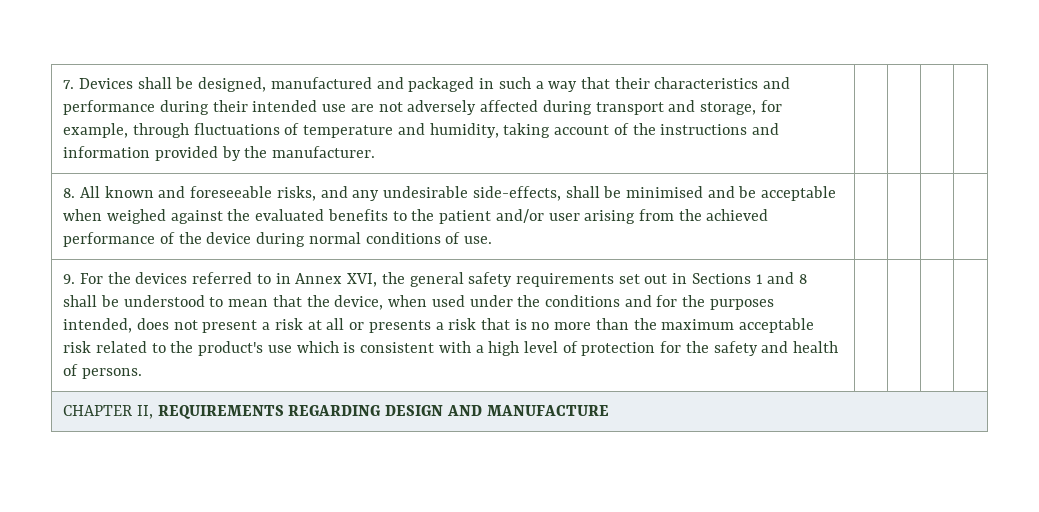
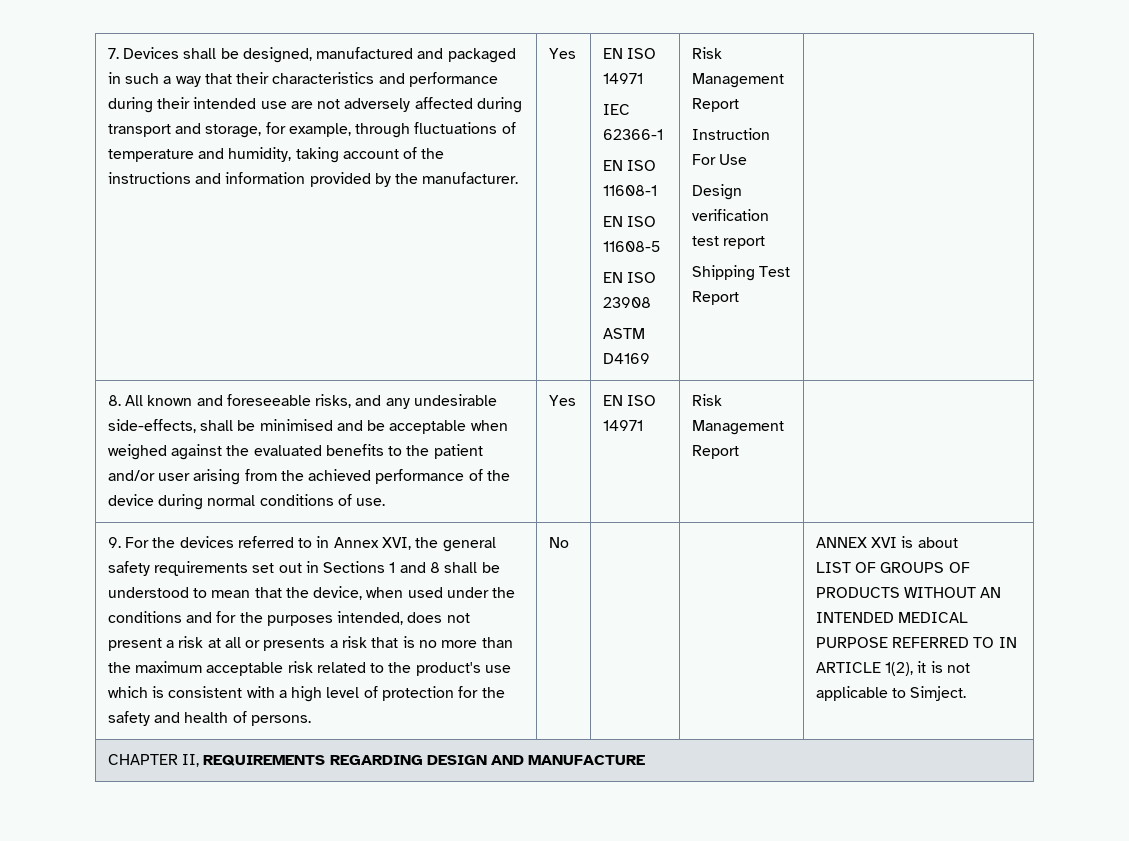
- 7. Devices shall be designed, manufactured and packaged in such a way that their characteristics and performance during their intended use are not adversely affected during transport and storage, for example, through fluctuations of temperature and humidity, taking account of the instructions and information provided by the manufacturer.
+ 7. Devices shall be designed, manufactured and packaged in such a way that their characteristics and performance during their intended use are not adversely affected during transport and storage, for example, through fluctuations of temperature and humidity, taking account of the instructions and information provided by the manufacturer. | Yes | EN ISO 14971
+ IEC 62366-1
+ EN ISO 11608-1
+ EN ISO 11608-5
+ EN ISO 23908
+ ASTM D4169 | Risk Management Report
+ Instruction For Use
+ Design verification test report
+ Shipping Test Report
+ Yes | EN ISO 14971 | Risk Management Report
+ No | | | ANNEX XVI is about
+ LIST OF GROUPS OF PRODUCTS WITHOUT AN INTENDED MEDICAL PURPOSE REFERRED TO IN ARTICLE 1(2), it is not applicable to Simject.

